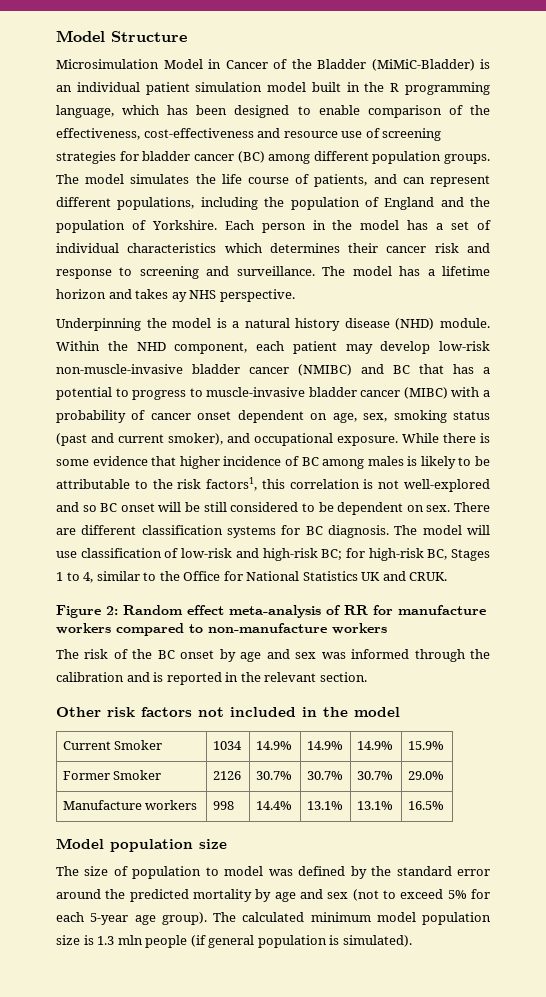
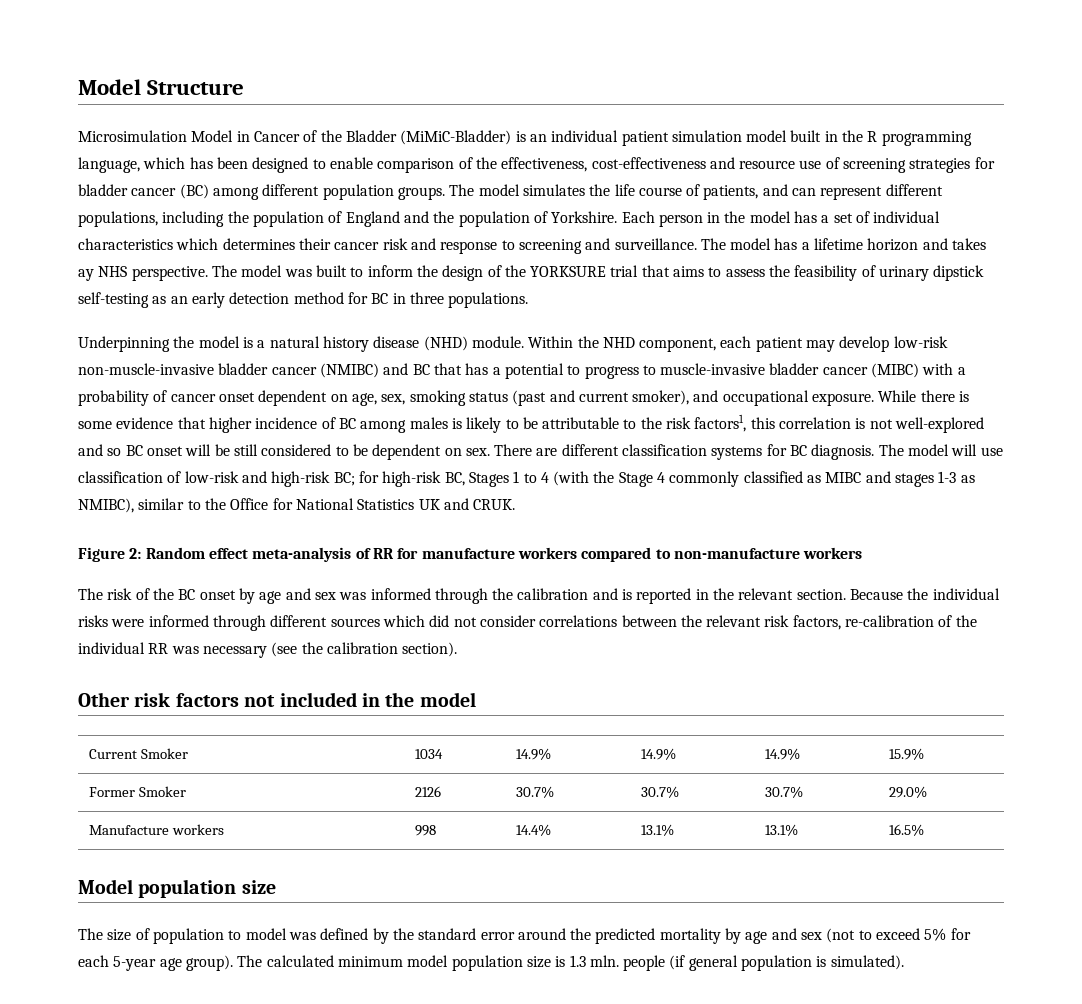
+ The model was built to inform the design of the YORKSURE trial that aims to assess the feasibility of urinary dipstick self-testing as an early detection method for BC in three populations.
- The model will use classification of low-risk and high-risk BC; for high-risk BC, Stages 1 to 4, similar to the Office for National Statistics UK and CRUK.
+ The model will use classification of low-risk and high-risk BC; for high-risk BC, Stages 1 to 4 (with the Stage 4 commonly classified as MIBC and stages 1-3 as NMIBC), similar to the Office for National Statistics UK and CRUK.
+ Because the individual risks were informed through different sources which did not consider correlations between the relevant risk factors, re-calibration of the individual RR was necessary (see the calibration section).
- The calculated minimum model population size is 1.3 mln people (if general population is simulated).
+ The calculated minimum model population size is 1.3 mln. people (if general population is simulated).

